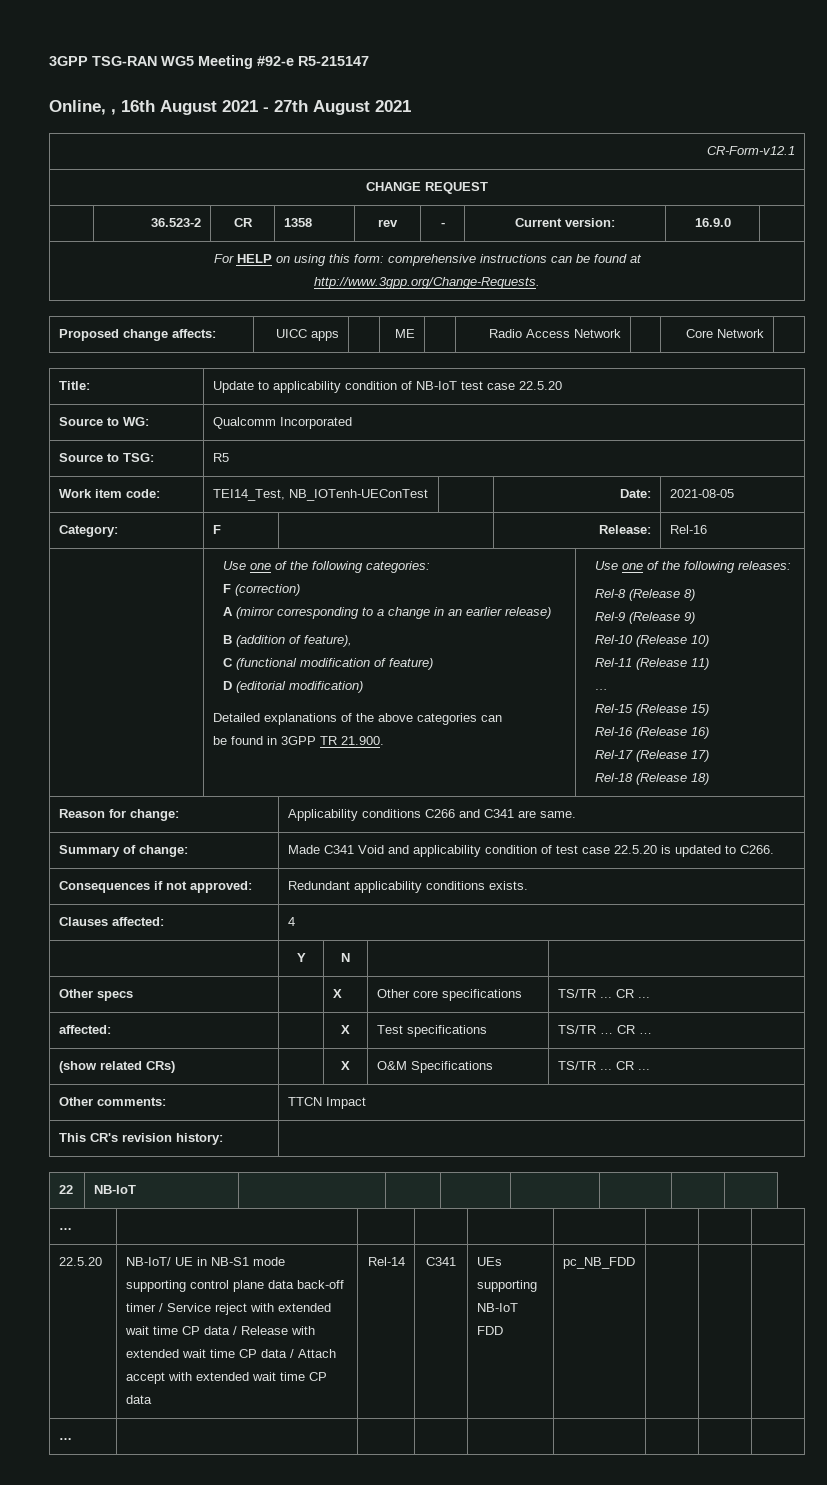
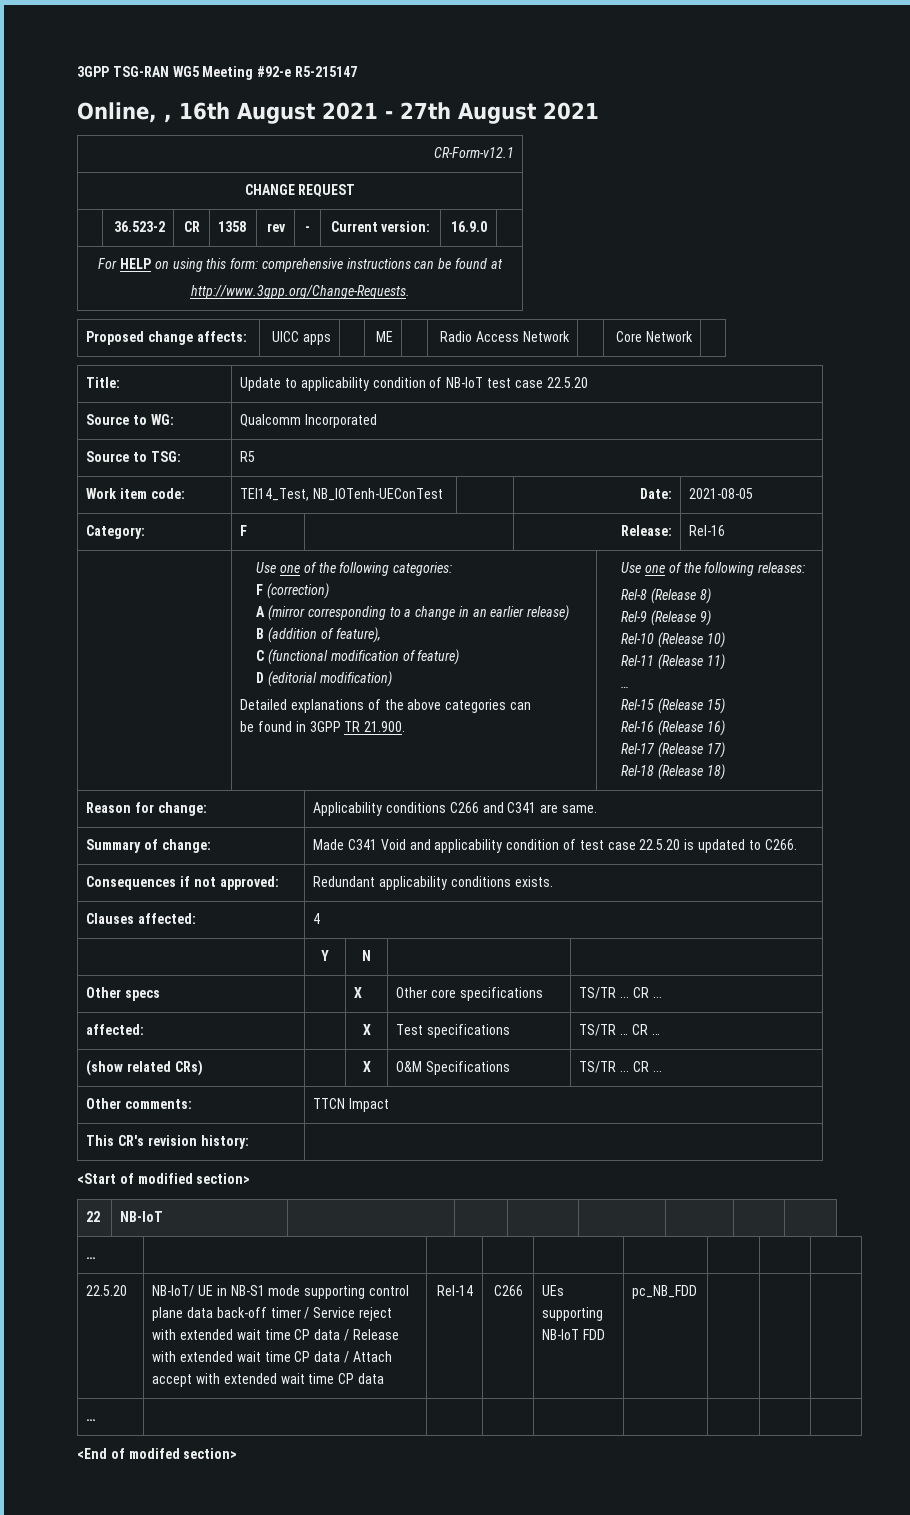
+ <Start of modified section>
- Rel-14 | C341
+ Rel-14 | C266
+ <End of modifed section>

